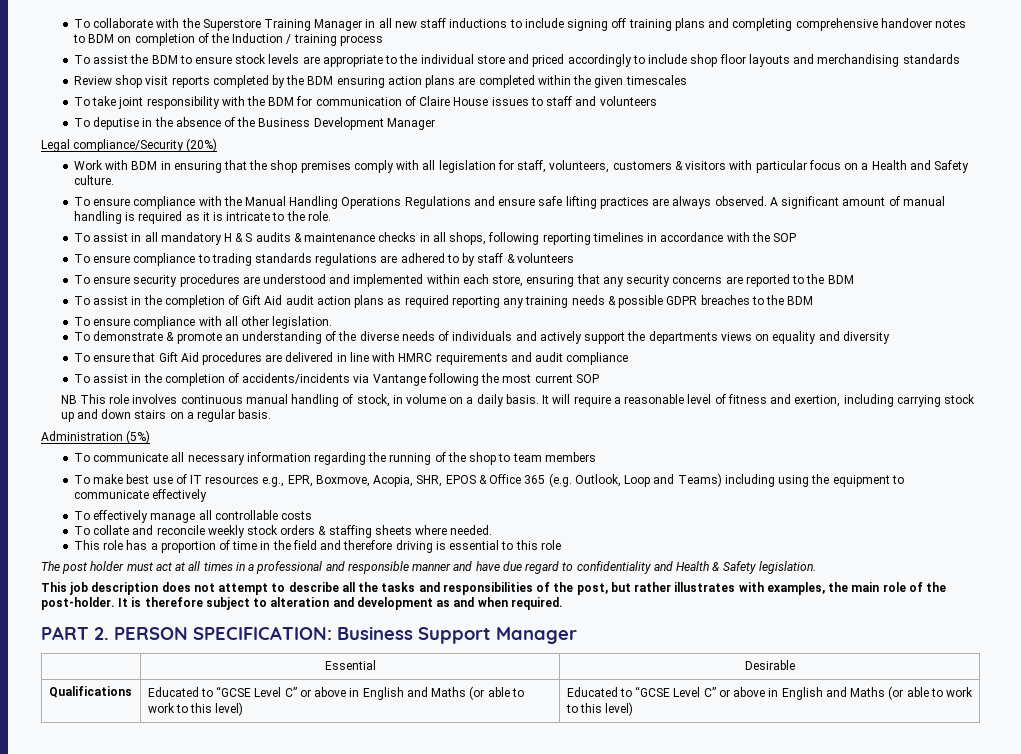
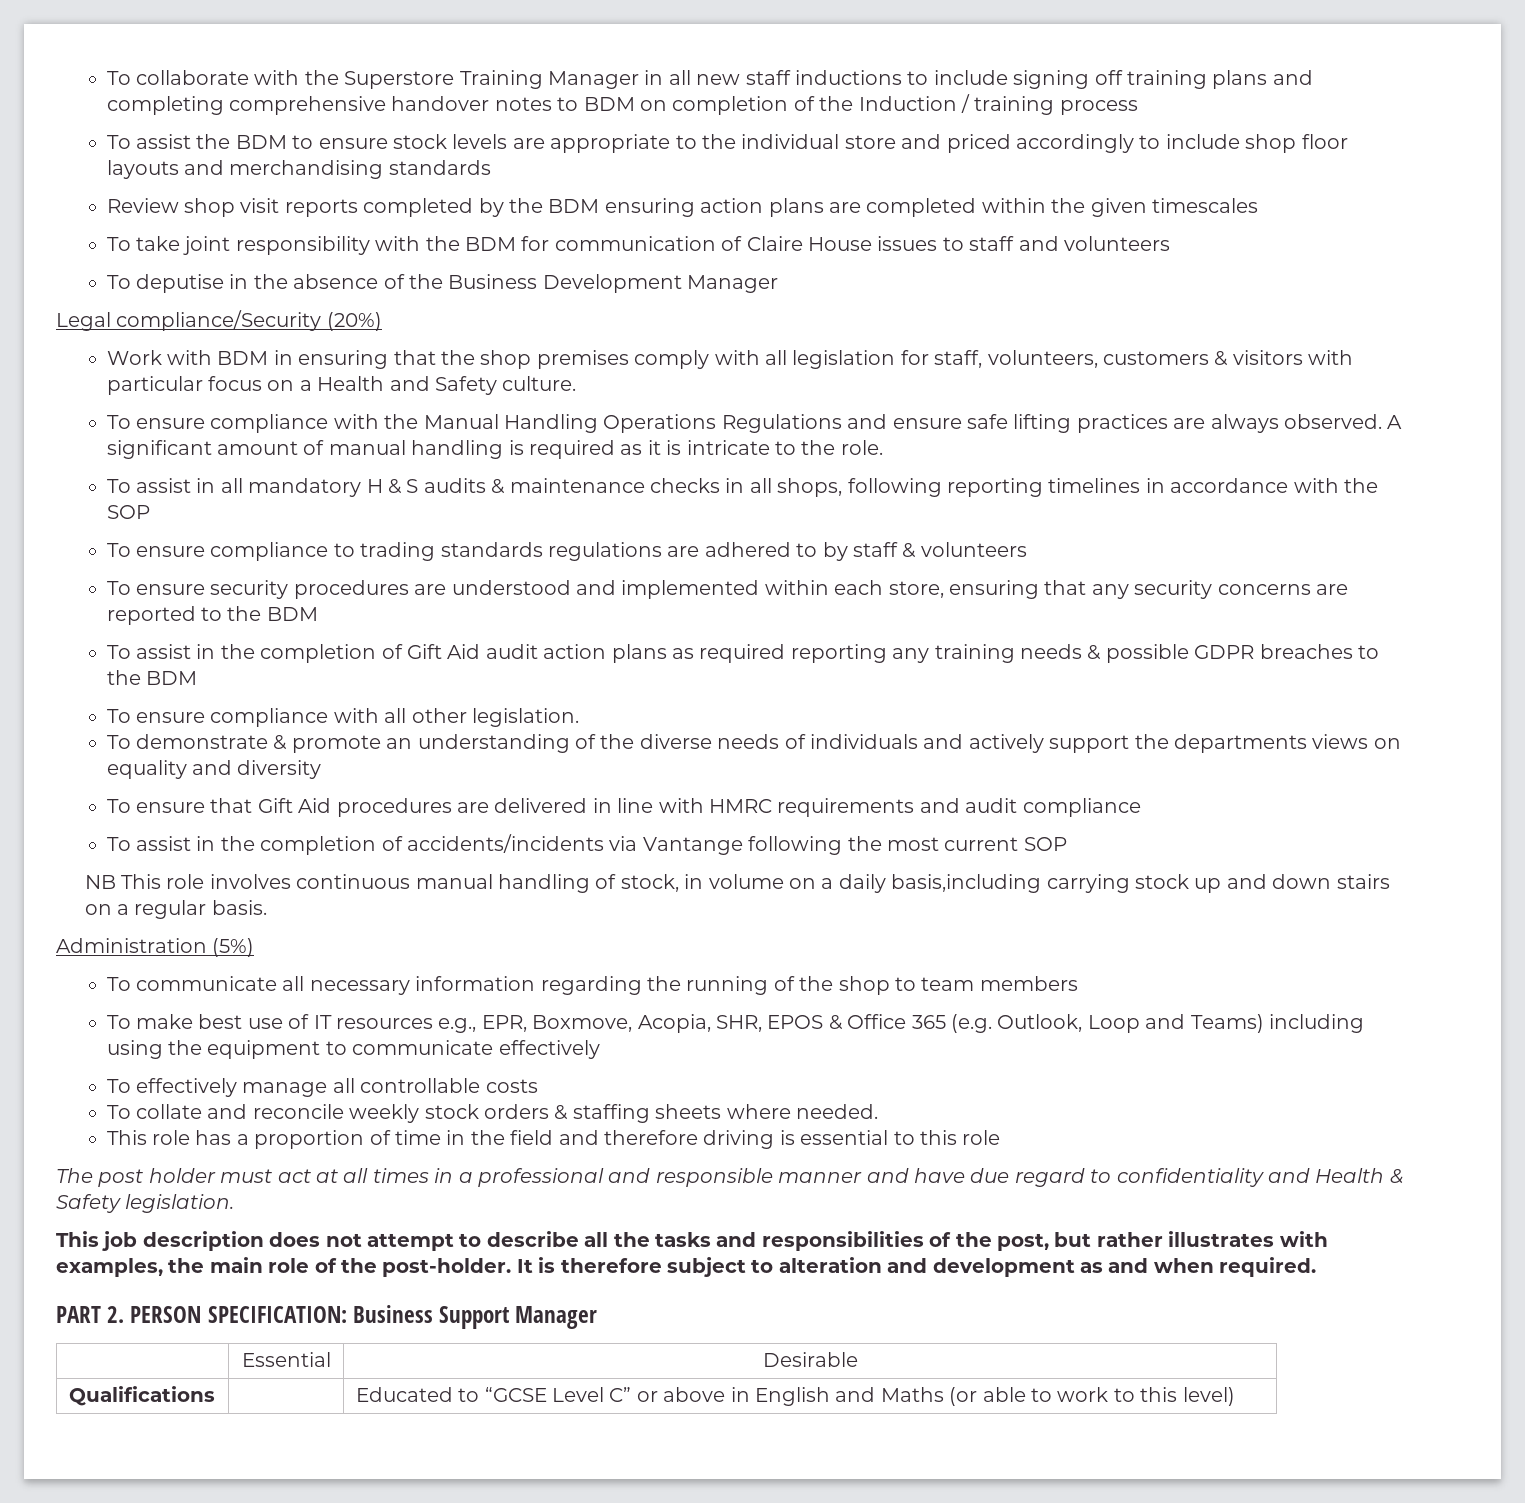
- NB This role involves continuous manual handling of stock, in volume on a daily basis. It will require a reasonable level of fitness and exertion, including carrying stock up and down stairs on a regular basis.
+ NB This role involves continuous manual handling of stock, in volume on a daily basis,including carrying stock up and down stairs on a regular basis.
- Qualifications | Educated to “GCSE Level C” or above in English and Maths (or able to work to this level) | Educated to “GCSE Level C” or above in English and Maths (or able to work to this level)
+ Qualifications | | Educated to “GCSE Level C” or above in English and Maths (or able to work to this level)

